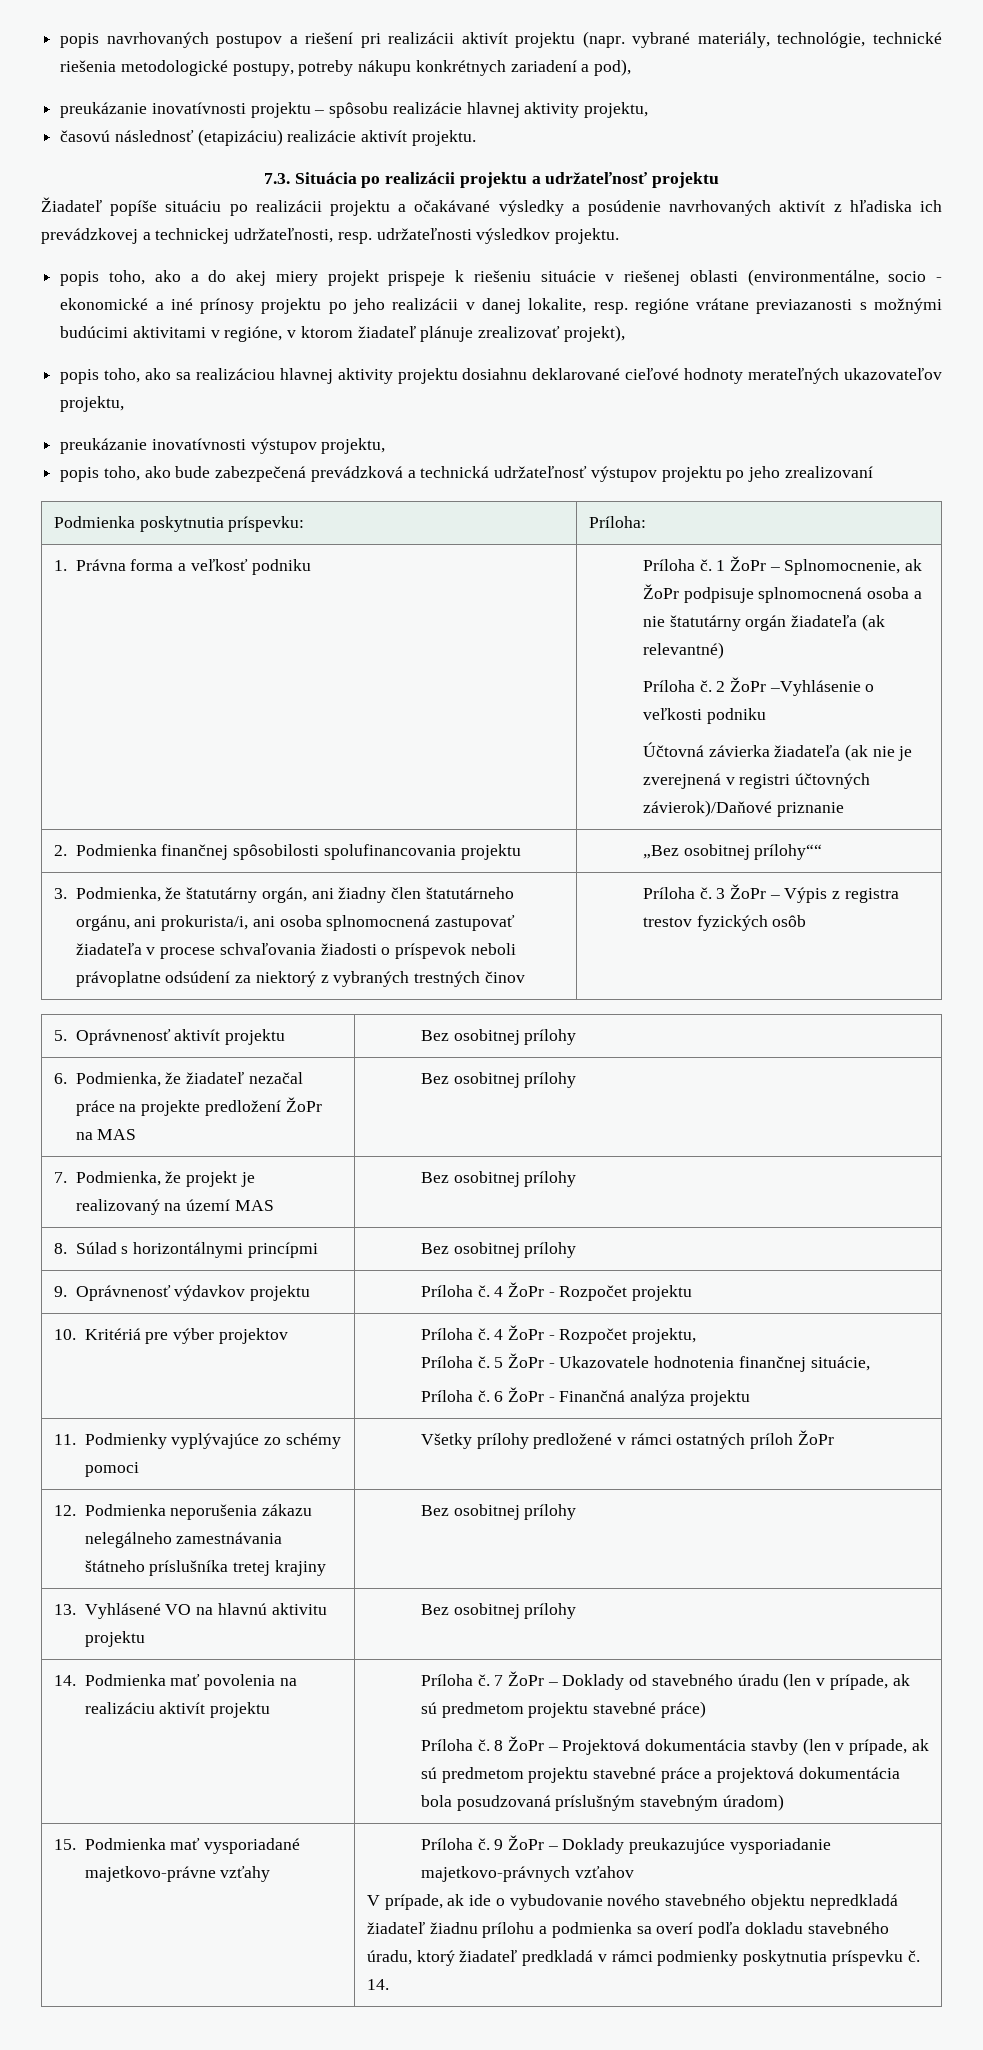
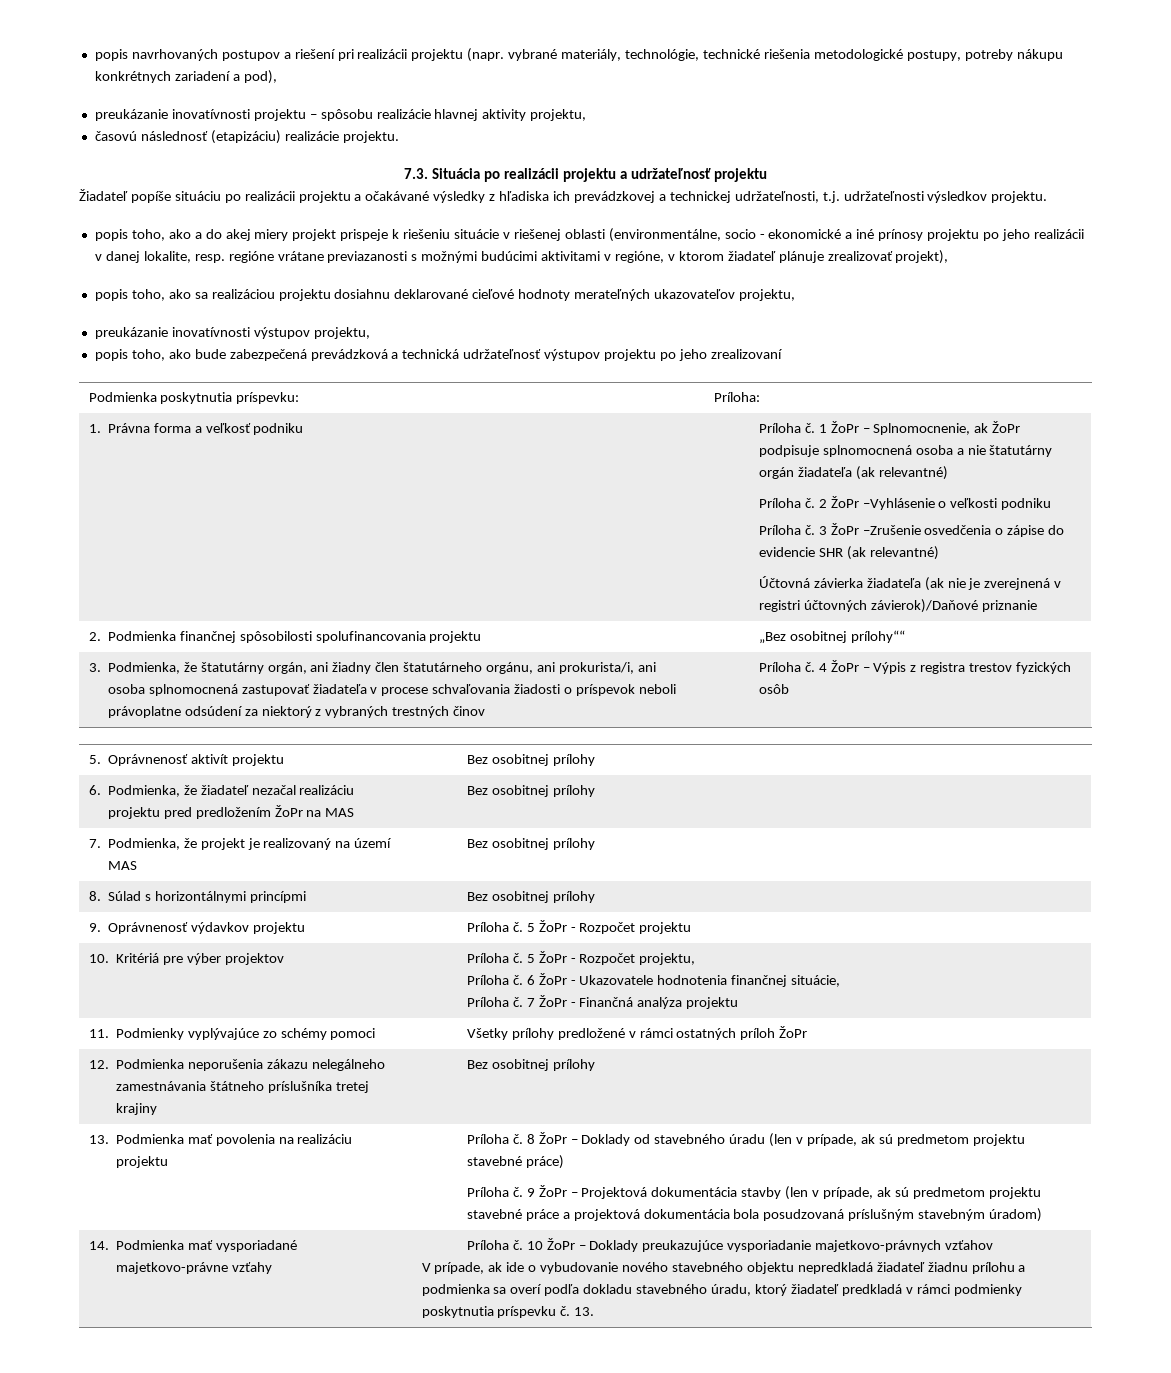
- popis navrhovaných postupov a riešení pri realizácii aktivít projektu (napr. vybrané materiály, technológie, technické riešenia metodologické postupy, potreby nákupu konkrétnych zariadení a pod),
+ popis navrhovaných postupov a riešení pri realizácii projektu (napr. vybrané materiály, technológie, technické riešenia metodologické postupy, potreby nákupu konkrétnych zariadení a pod),
- časovú následnosť (etapizáciu) realizácie aktivít projektu.
+ časovú následnosť (etapizáciu) realizácie projektu.
- Žiadateľ popíše situáciu po realizácii projektu a očakávané výsledky a posúdenie navrhovaných aktivít z hľadiska ich prevádzkovej a technickej udržateľnosti, resp. udržateľnosti výsledkov projektu.
+ Žiadateľ popíše situáciu po realizácii projektu a očakávané výsledky z hľadiska ich prevádzkovej a technickej udržateľnosti, t.j. udržateľnosti výsledkov projektu.
- popis toho, ako sa realizáciou hlavnej aktivity projektu dosiahnu deklarované cieľové hodnoty merateľných ukazovateľov projektu,
+ popis toho, ako sa realizáciou projektu dosiahnu deklarované cieľové hodnoty merateľných ukazovateľov projektu,
+ Príloha č. 3 ŽoPr –Zrušenie osvedčenia o zápise do evidencie SHR (ak relevantné)
- 3 ŽoPr – Výpis z registra trestov fyzických osôb
+ 4 ŽoPr – Výpis z registra trestov fyzických osôb
- 6. Podmienka, že žiadateľ nezačal práce na projekte predložení ŽoPr na MAS | Bez osobitnej prílohy
+ 6. Podmienka, že žiadateľ nezačal realizáciu projektu pred predložením ŽoPr na MAS | Bez osobitnej prílohy
- 9. Oprávnenosť výdavkov projektu | Príloha č. 4 ŽoPr - Rozpočet projektu
+ 9. Oprávnenosť výdavkov projektu | Príloha č. 5 ŽoPr - Rozpočet projektu
- 10. Kritériá pre výber projektov | Príloha č. 4 ŽoPr - Rozpočet projektu,
- Príloha č. 5 ŽoPr - Ukazovatele hodnotenia finančnej situácie,
- Príloha č. 6 ŽoPr - Finančná analýza projektu
+ 10. Kritériá pre výber projektov | Príloha č. 5 ŽoPr - Rozpočet projektu,
+ Príloha č. 6 ŽoPr - Ukazovatele hodnotenia finančnej situácie,
+ Príloha č. 7 ŽoPr - Finančná analýza projektu
- 13. Vyhlásené VO na hlavnú aktivitu projektu | Bez osobitnej prílohy
- 14. Podmienka mať povolenia na realizáciu aktivít projektu | Príloha č. 7 ŽoPr – Doklady od stavebného úradu (len v prípade, ak sú predmetom projektu stavebné práce)
+ 13. Podmienka mať povolenia na realizáciu projektu | Príloha č. 8 ŽoPr – Doklady od stavebného úradu (len v prípade, ak sú predmetom projektu stavebné práce)
- 8 ŽoPr – Projektová dokumentácia stavby (len v prípade, ak sú predmetom projektu stavebné práce a projektová dokumentácia bola posudzovaná príslušným stavebným úradom)
+ 9 ŽoPr – Projektová dokumentácia stavby (len v prípade, ak sú predmetom projektu stavebné práce a projektová dokumentácia bola posudzovaná príslušným stavebným úradom)
- 15. Podmienka mať vysporiadané majetkovo-právne vzťahy
+ 14. Podmienka mať vysporiadané majetkovo-právne vzťahy
- 9 ŽoPr – Doklady preukazujúce vysporiadanie majetkovo-právnych vzťahov
+ 10 ŽoPr – Doklady preukazujúce vysporiadanie majetkovo-právnych vzťahov
- V prípade, ak ide o vybudovanie nového stavebného objektu nepredkladá žiadateľ žiadnu prílohu a podmienka sa overí podľa dokladu stavebného úradu, ktorý žiadateľ predkladá v rámci podmienky poskytnutia príspevku č. 14.
+ V prípade, ak ide o vybudovanie nového stavebného objektu nepredkladá žiadateľ žiadnu prílohu a podmienka sa overí podľa dokladu stavebného úradu, ktorý žiadateľ predkladá v rámci podmienky poskytnutia príspevku č. 13.

